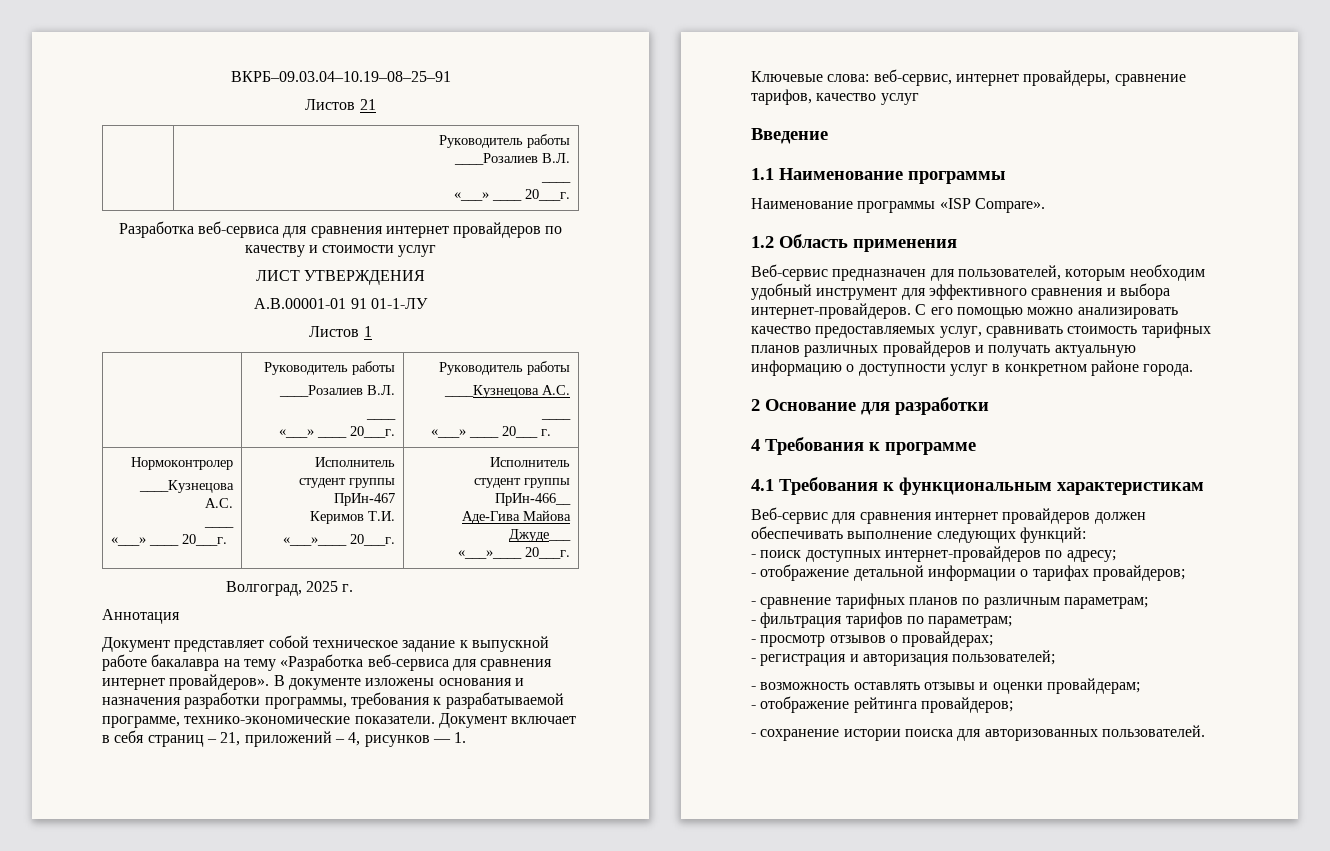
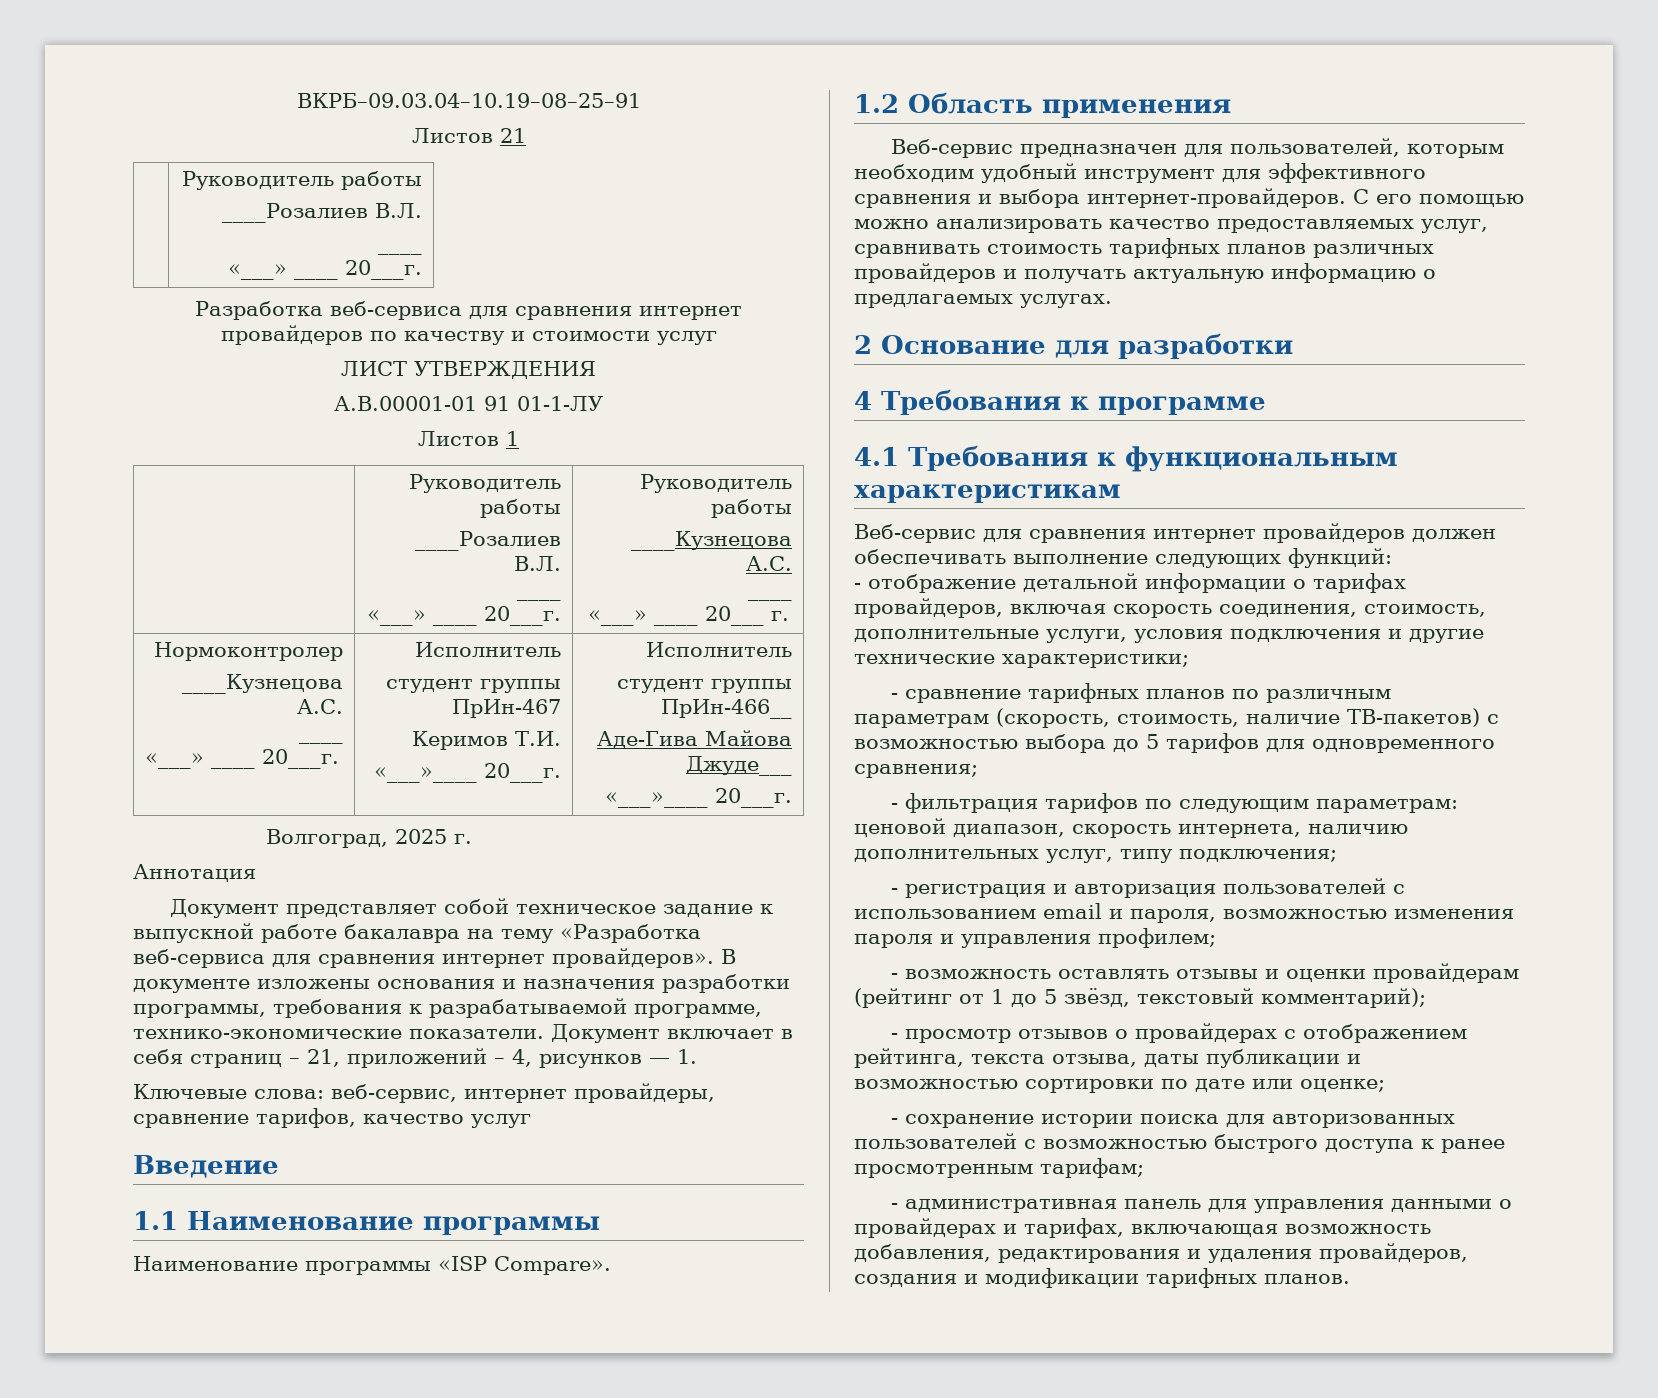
- С его помощью можно анализировать качество предоставляемых услуг, сравнивать стоимость тарифных планов различных провайдеров и получать актуальную информацию о доступности услуг в конкретном районе города.
+ С его помощью можно анализировать качество предоставляемых услуг, сравнивать стоимость тарифных планов различных провайдеров и получать актуальную информацию о предлагаемых услугах.
- - поиск доступных интернет-провайдеров по адресу;
- - отображение детальной информации о тарифах провайдеров;
+ - отображение детальной информации о тарифах провайдеров, включая скорость соединения, стоимость, дополнительные услуги, условия подключения и другие технические характеристики;
- - сравнение тарифных планов по различным параметрам;
- - фильтрация тарифов по параметрам;
- - просмотр отзывов о провайдерах;
- - регистрация и авторизация пользователей;
+ - сравнение тарифных планов по различным параметрам (скорость, стоимость, наличие ТВ-пакетов) с возможностью выбора до 5 тарифов для одновременного сравнения;
+ - фильтрация тарифов по следующим параметрам: ценовой диапазон, скорость интернета, наличию дополнительных услуг, типу подключения;
+ - регистрация и авторизация пользователей с использованием email и пароля, возможностью изменения пароля и управления профилем;
- - возможность оставлять отзывы и оценки провайдерам;
- - отображение рейтинга провайдеров;
+ - возможность оставлять отзывы и оценки провайдерам (рейтинг от 1 до 5 звёзд, текстовый комментарий);
+ - просмотр отзывов о провайдерах с отображением рейтинга, текста отзыва, даты публикации и возможностью сортировки по дате или оценке;
- - сохранение истории поиска для авторизованных пользователей.
+ - сохранение истории поиска для авторизованных пользователей с возможностью быстрого доступа к ранее просмотренным тарифам;
+ - административная панель для управления данными о провайдерах и тарифах, включающая возможность добавления, редактирования и удаления провайдеров, создания и модификации тарифных планов.

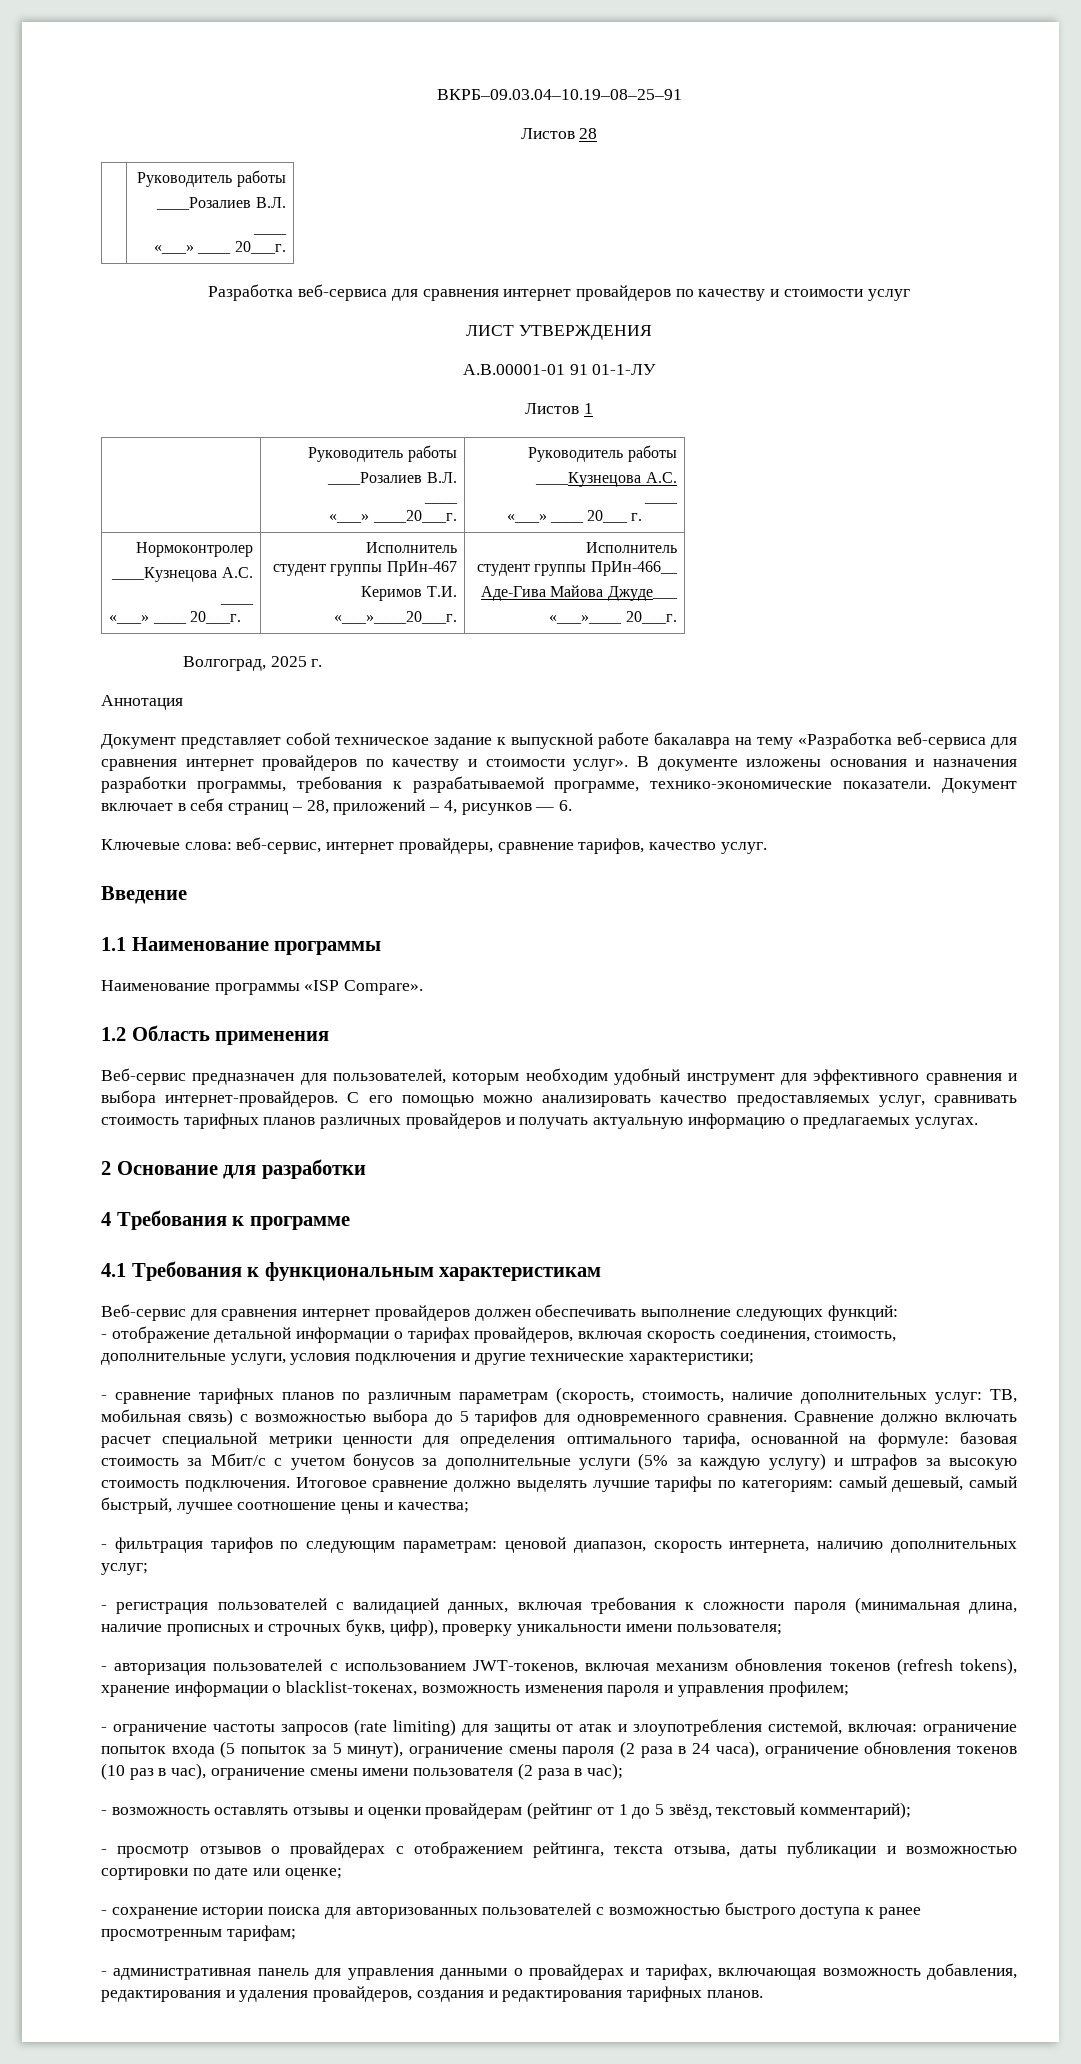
- Листов 21
+ Листов 28
  Листов 1
  | Руководитель работы
  ____Розалиев В.Л.
  ____
- «___» ____ 20___г. | Руководитель работы
+ «___» ____20___г. | Руководитель работы
  Нормоконтролер
  ____Кузнецова А.С.
  ____
  «___» ____ 20___г. | Исполнитель
  студент группы ПрИн-467
  Керимов Т.И.
- «___»____ 20___г. | Исполнитель
+ «___»____20___г. | Исполнитель
- Документ представляет собой техническое задание к выпускной работе бакалавра на тему «Разработка веб-сервиса для сравнения интернет провайдеров».
+ Документ представляет собой техническое задание к выпускной работе бакалавра на тему «Разработка веб-сервиса для сравнения интернет провайдеров по качеству и стоимости услуг».
- Документ включает в себя страниц – 21, приложений – 4, рисунков — 1.
+ Документ включает в себя страниц – 28, приложений – 4, рисунков — 6.
- Ключевые слова: веб-сервис, интернет провайдеры, сравнение тарифов, качество услуг
+ Ключевые слова: веб-сервис, интернет провайдеры, сравнение тарифов, качество услуг.
- - сравнение тарифных планов по различным параметрам (скорость, стоимость, наличие ТВ-пакетов) с возможностью выбора до 5 тарифов для одновременного сравнения;
+ - сравнение тарифных планов по различным параметрам (скорость, стоимость, наличие дополнительных услуг: ТВ, мобильная связь) с возможностью выбора до 5 тарифов для одновременного сравнения. Сравнение должно включать расчет специальной метрики ценности для определения оптимального тарифа, основанной на формуле: базовая стоимость за Мбит/с с учетом бонусов за дополнительные услуги (5% за каждую услугу) и штрафов за высокую стоимость подключения. Итоговое сравнение должно выделять лучшие тарифы по категориям: самый дешевый, самый быстрый, лучшее соотношение цены и качества;
- - фильтрация тарифов по следующим параметрам: ценовой диапазон, скорость интернета, наличию дополнительных услуг, типу подключения;
+ - фильтрация тарифов по следующим параметрам: ценовой диапазон, скорость интернета, наличию дополнительных услуг;
- - регистрация и авторизация пользователей с использованием email и пароля, возможностью изменения пароля и управления профилем;
+ - регистрация пользователей с валидацией данных, включая требования к сложности пароля (минимальная длина, наличие прописных и строчных букв, цифр), проверку уникальности имени пользователя;
+ - авторизация пользователей с использованием JWT-токенов, включая механизм обновления токенов (refresh tokens), хранение информации о blacklist-токенах, возможность изменения пароля и управления профилем;
+ - ограничение частоты запросов (rate limiting) для защиты от атак и злоупотребления системой, включая: ограничение попыток входа (5 попыток за 5 минут), ограничение смены пароля (2 раза в 24 часа), ограничение обновления токенов (10 раз в час), ограничение смены имени пользователя (2 раза в час);
- - административная панель для управления данными о провайдерах и тарифах, включающая возможность добавления, редактирования и удаления провайдеров, создания и модификации тарифных планов.
+ - административная панель для управления данными о провайдерах и тарифах, включающая возможность добавления, редактирования и удаления провайдеров, создания и редактирования тарифных планов.

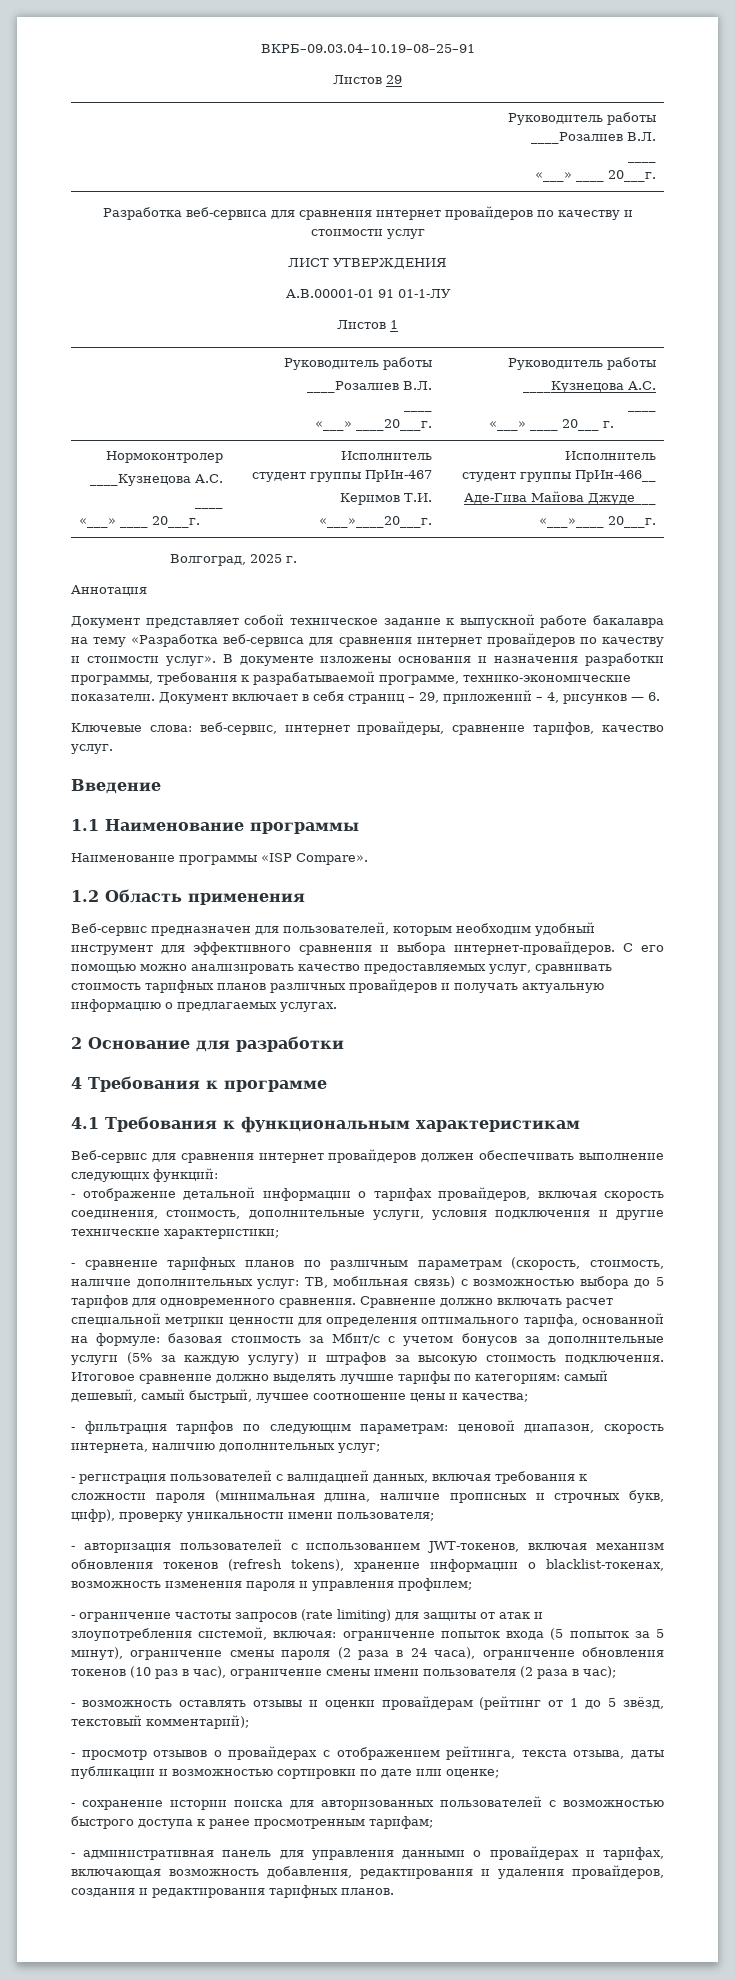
- Листов 28
+ Листов 29
- Документ включает в себя страниц – 28, приложений – 4, рисунков — 6.
+ Документ включает в себя страниц – 29, приложений – 4, рисунков — 6.

